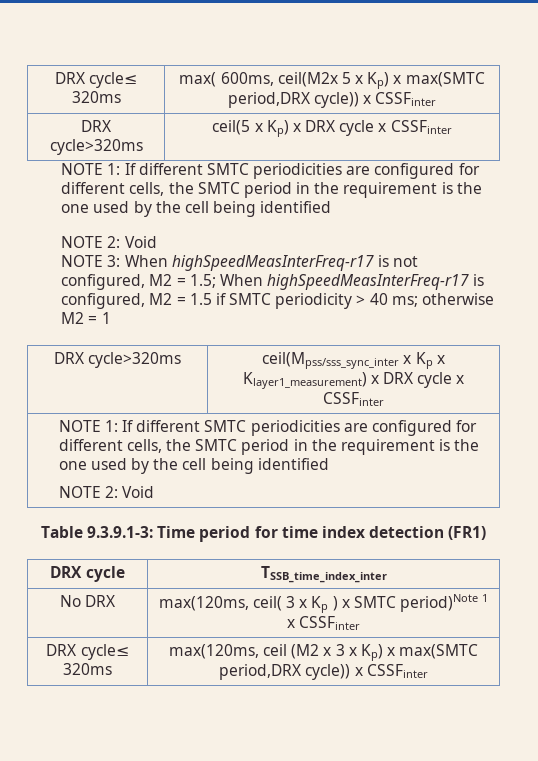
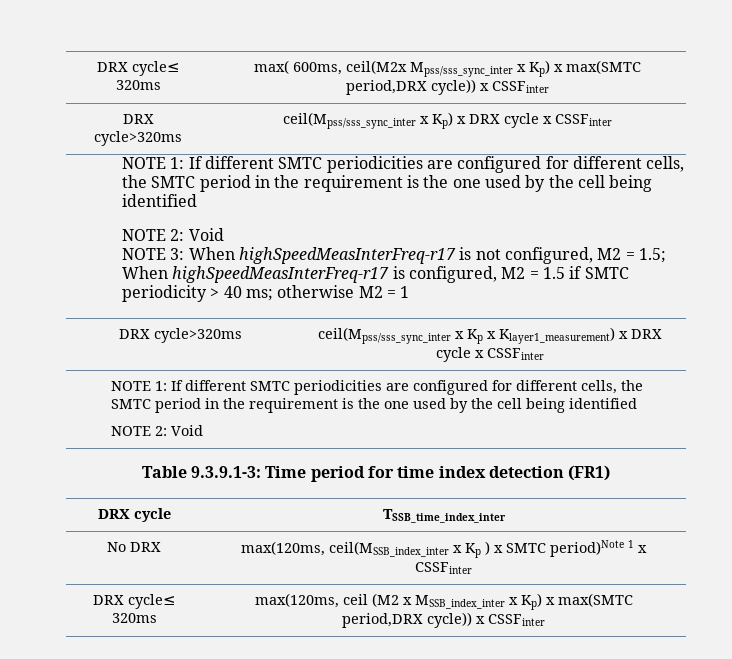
- DRX cycle≤ 320ms | max( 600ms, ceil(M2x 5 x Kp) x max(SMTC period,DRX cycle)) x CSSFinter
+ DRX cycle≤ 320ms | max( 600ms, ceil(M2x Mpss/sss_sync_inter x Kp) x max(SMTC period,DRX cycle)) x CSSFinter
- DRX cycle>320ms | ceil(5 x Kp) x DRX cycle x CSSFinter
+ DRX cycle>320ms | ceil(Mpss/sss_sync_inter x Kp) x DRX cycle x CSSFinter
- No DRX | max(120ms, ceil( 3 x Kp ) x SMTC period)Note 1 x CSSFinter
+ No DRX | max(120ms, ceil(MSSB_index_inter x Kp ) x SMTC period)Note 1 x CSSFinter
- DRX cycle≤ 320ms | max(120ms, ceil (M2 x 3 x Kp) x max(SMTC period,DRX cycle)) x CSSFinter
+ DRX cycle≤ 320ms | max(120ms, ceil (M2 x MSSB_index_inter x Kp) x max(SMTC period,DRX cycle)) x CSSFinter

